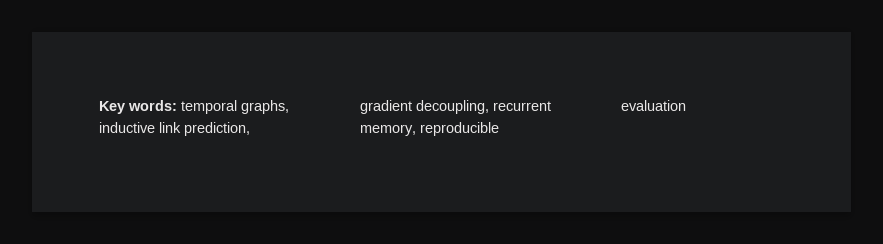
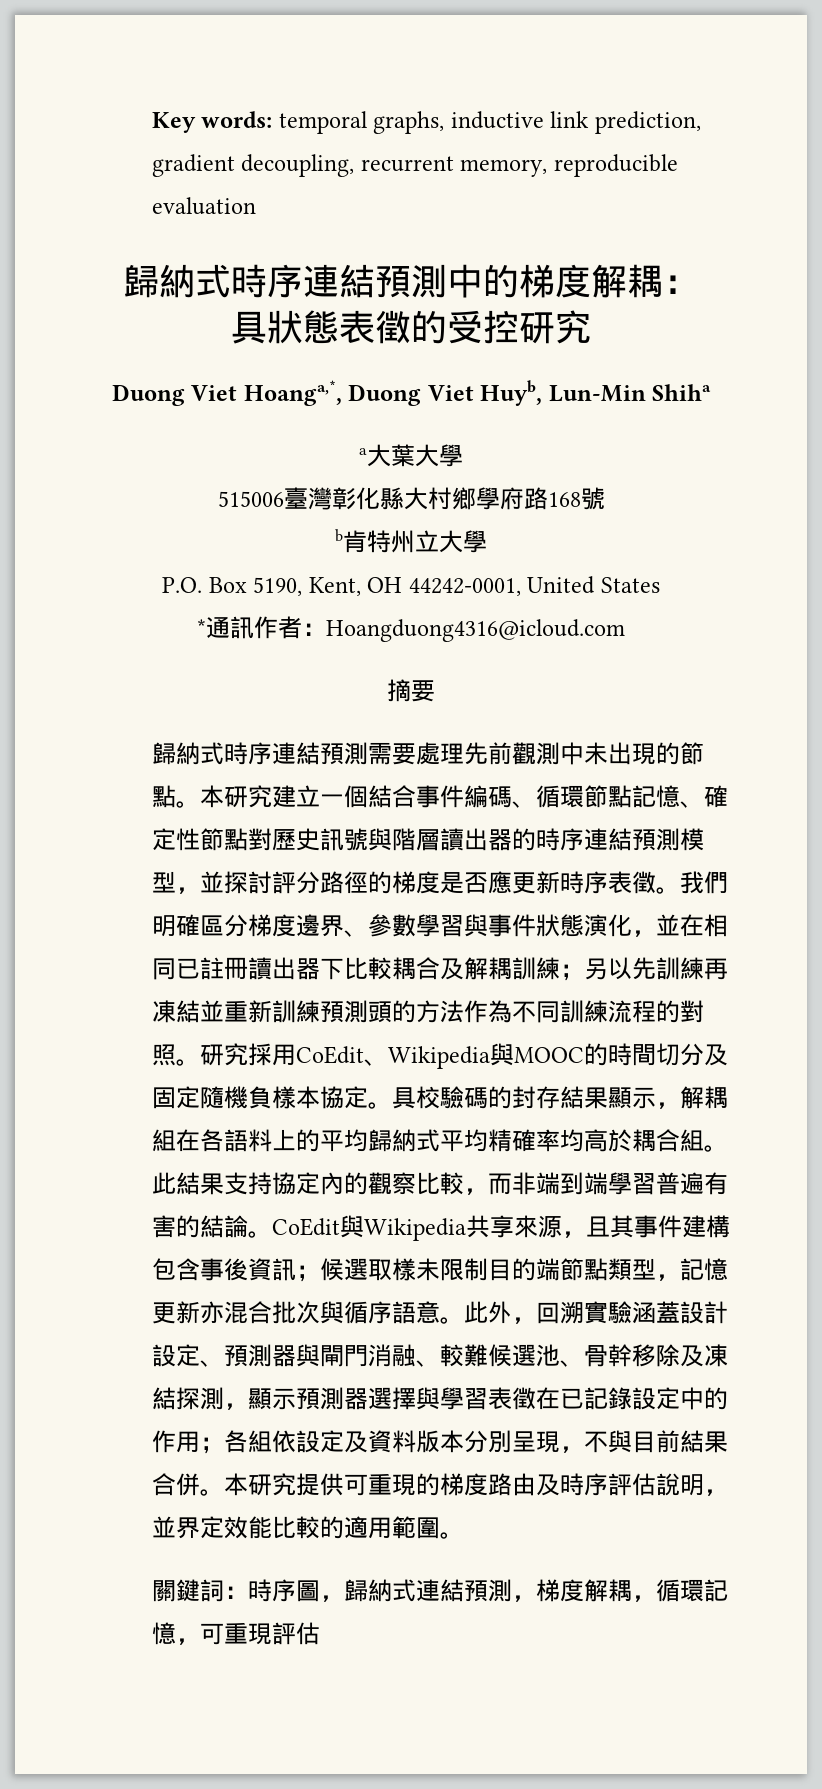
+ 歸納式時序連結預測中的梯度解耦：
+ 具狀態表徵的受控研究
+ Duong Viet Hoanga,*, Duong Viet Huyb, Lun-Min Shiha
+ a大葉大學
+ 515006臺灣彰化縣大村鄉學府路168號
+ b肯特州立大學
+ P.O. Box 5190, Kent, OH 44242-0001, United States
+ *通訊作者：Hoangduong4316@icloud.com
+ 摘要
+ 歸納式時序連結預測需要處理先前觀測中未出現的節點。本研究建立一個結合事件編碼、循環節點記憶、確定性節點對歷史訊號與階層讀出器的時序連結預測模型，並探討評分路徑的梯度是否應更新時序表徵。我們明確區分梯度邊界、參數學習與事件狀態演化，並在相同已註冊讀出器下比較耦合及解耦訓練；另以先訓練再凍結並重新訓練預測頭的方法作為不同訓練流程的對照。研究採用CoEdit、Wikipedia與MOOC的時間切分及固定隨機負樣本協定。具校驗碼的封存結果顯示，解耦組在各語料上的平均歸納式平均精確率均高於耦合組。此結果支持協定內的觀察比較，而非端到端學習普遍有害的結論。CoEdit與Wikipedia共享來源，且其事件建構包含事後資訊；候選取樣未限制目的端節點類型，記憶更新亦混合批次與循序語意。此外，回溯實驗涵蓋設計設定、預測器與閘門消融、較難候選池、骨幹移除及凍結探測，顯示預測器選擇與學習表徵在已記錄設定中的作用；各組依設定及資料版本分別呈現，不與目前結果合併。本研究提供可重現的梯度路由及時序評估說明，並界定效能比較的適用範圍。
+ 關鍵詞：時序圖，歸納式連結預測，梯度解耦，循環記憶，可重現評估

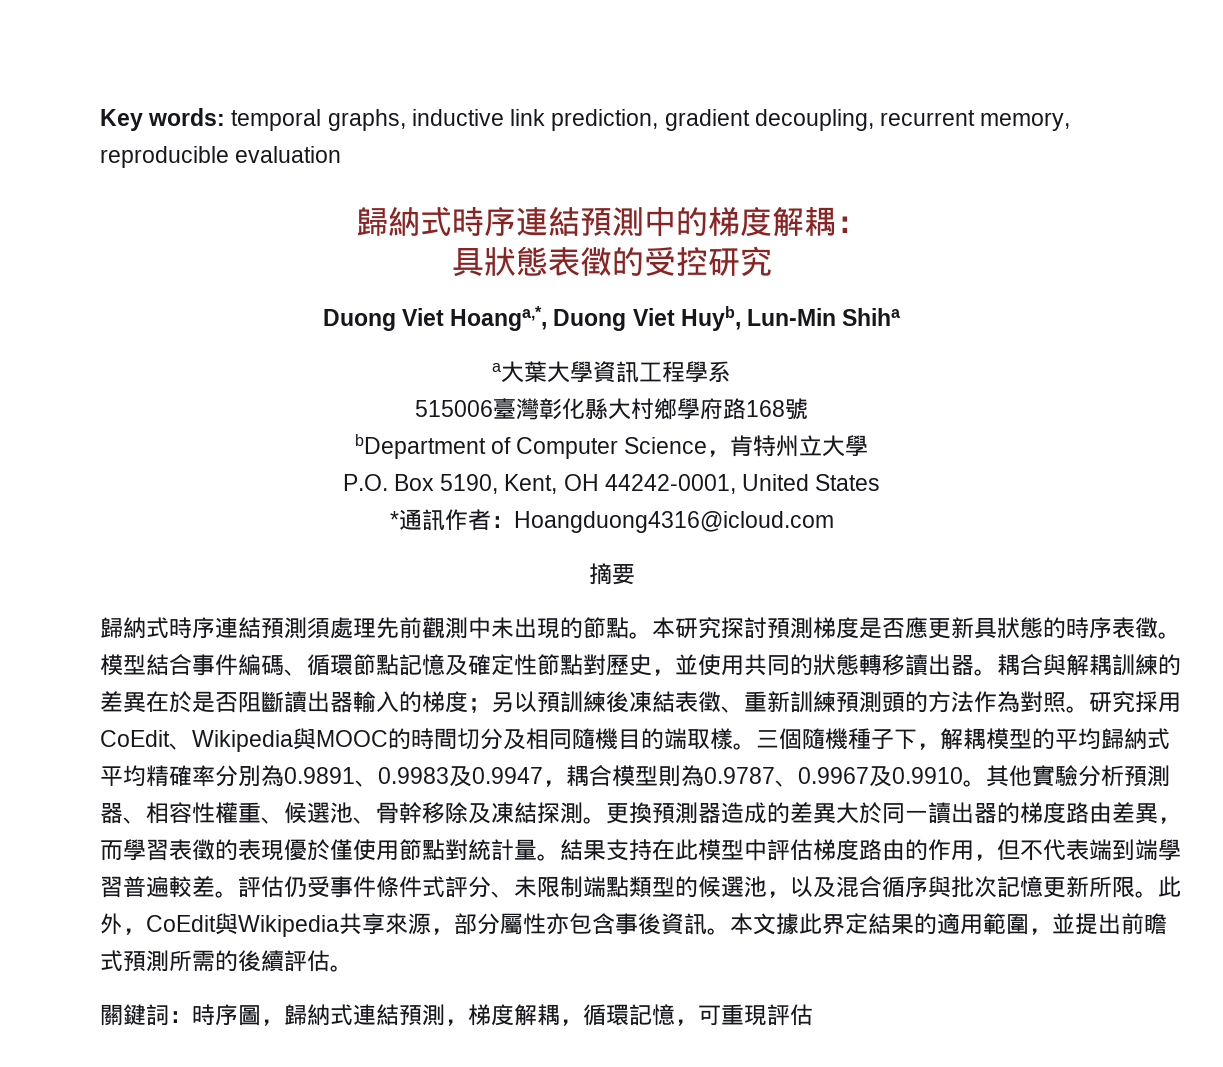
- a大葉大學
+ a大葉大學資訊工程學系
- b肯特州立大學
+ bDepartment of Computer Science，肯特州立大學
- 歸納式時序連結預測需要處理先前觀測中未出現的節點。
+ 歸納式時序連結預測須處理先前觀測中未出現的節點。
- 本研究建立一個結合事件編碼、循環節點記憶、確定性節點對歷史訊號與階層讀出器的時序連結預測模型，並探討評分路徑的梯度是否應更新時序表徵。我們明確區分梯度邊界、參數學習與事件狀態演化，並在相同已註冊讀出器下比較耦合及解耦訓練；另以先訓練再凍結並重新訓練預測頭的方法作為不同訓練流程的對照。
+ 本研究探討預測梯度是否應更新具狀態的時序表徵。模型結合事件編碼、循環節點記憶及確定性節點對歷史，並使用共同的狀態轉移讀出器。耦合與解耦訓練的差異在於是否阻斷讀出器輸入的梯度；另以預訓練後凍結表徵、重新訓練預測頭的方法作為對照。
- 研究採用CoEdit、Wikipedia與MOOC的時間切分及固定隨機負樣本協定。具校驗碼的封存結果顯示，解耦組在各語料上的平均歸納式平均精確率均高於耦合組。此結果支持協定內的觀察比較，而非端到端學習普遍有害的結論。CoEdit與Wikipedia共享來源，且其事件建構包含事後資訊；候選取樣未限制目的端節點類型，記憶更新亦混合批次與循序語意。此外，回溯實驗涵蓋設計設定、預測器與閘門消融、較難候選池、骨幹移除及凍結探測，顯示預測器選擇與學習表徵在已記錄設定中的作用；各組依設定及資料版本分別呈現，不與目前結果合併。本研究提供可重現的梯度路由及時序評估說明，並界定效能比較的適用範圍。
+ 研究採用CoEdit、Wikipedia與MOOC的時間切分及相同隨機目的端取樣。三個隨機種子下，解耦模型的平均歸納式平均精確率分別為0.9891、0.9983及0.9947，耦合模型則為0.9787、0.9967及0.9910。其他實驗分析預測器、相容性權重、候選池、骨幹移除及凍結探測。更換預測器造成的差異大於同一讀出器的梯度路由差異，而學習表徵的表現優於僅使用節點對統計量。結果支持在此模型中評估梯度路由的作用，但不代表端到端學習普遍較差。評估仍受事件條件式評分、未限制端點類型的候選池，以及混合循序與批次記憶更新所限。此外，CoEdit與Wikipedia共享來源，部分屬性亦包含事後資訊。本文據此界定結果的適用範圍，並提出前瞻式預測所需的後續評估。

